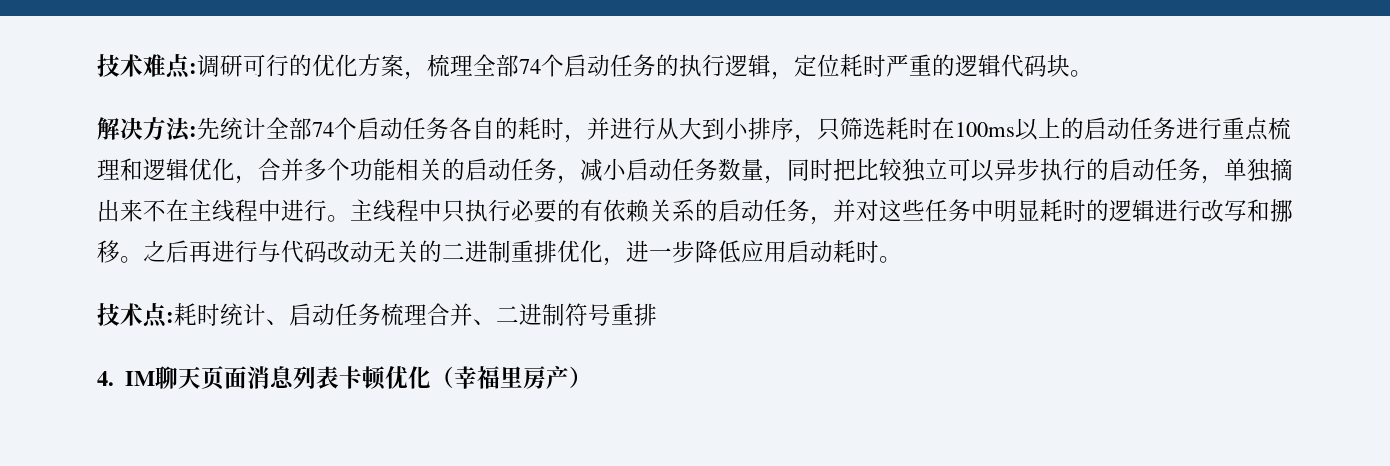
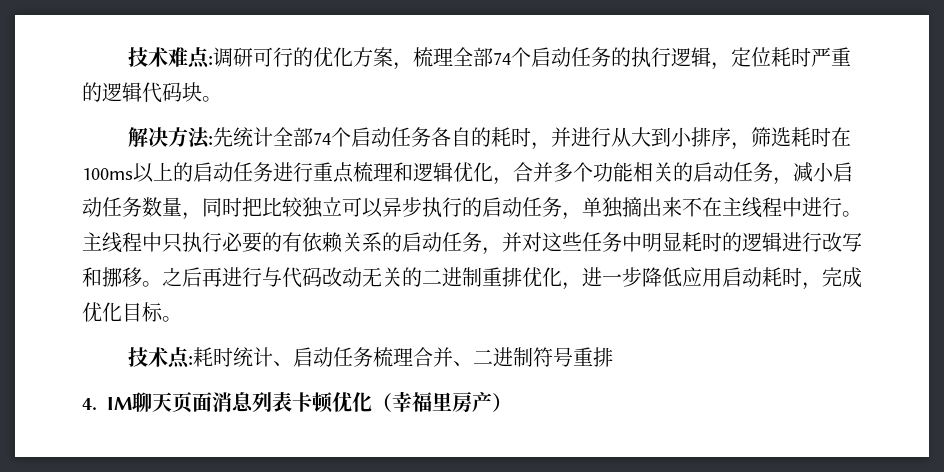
- 解决方法:先统计全部74个启动任务各自的耗时，并进行从大到小排序，只筛选耗时在100ms以上的启动任务进行重点梳理和逻辑优化，合并多个功能相关的启动任务，减小启动任务数量，同时把比较独立可以异步执行的启动任务，单独摘出来不在主线程中进行。
+ 解决方法:先统计全部74个启动任务各自的耗时，并进行从大到小排序，筛选耗时在100ms以上的启动任务进行重点梳理和逻辑优化，合并多个功能相关的启动任务，减小启动任务数量，同时把比较独立可以异步执行的启动任务，单独摘出来不在主线程中进行。
- 之后再进行与代码改动无关的二进制重排优化，进一步降低应用启动耗时。
+ 之后再进行与代码改动无关的二进制重排优化，进一步降低应用启动耗时，完成优化目标。

